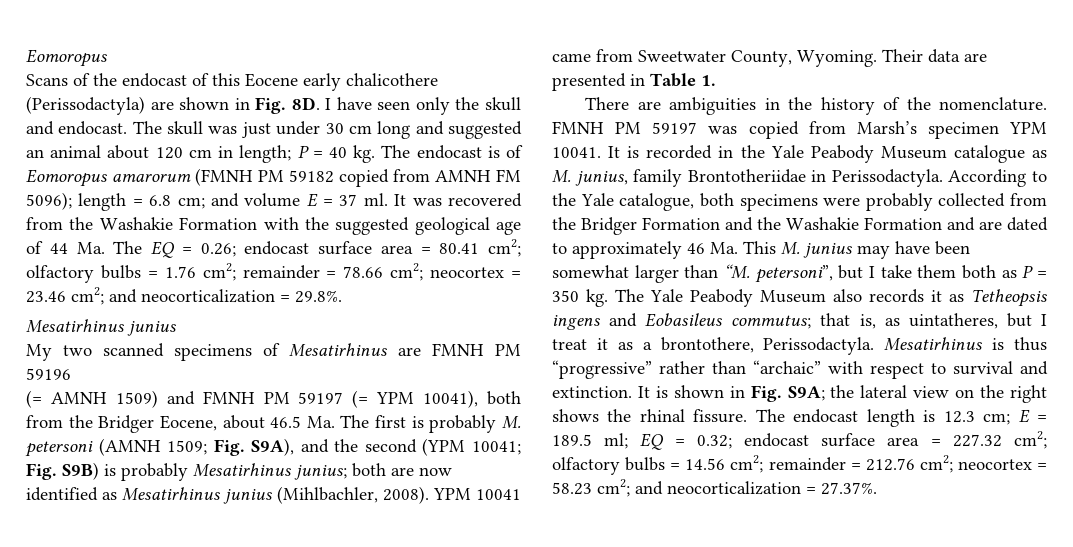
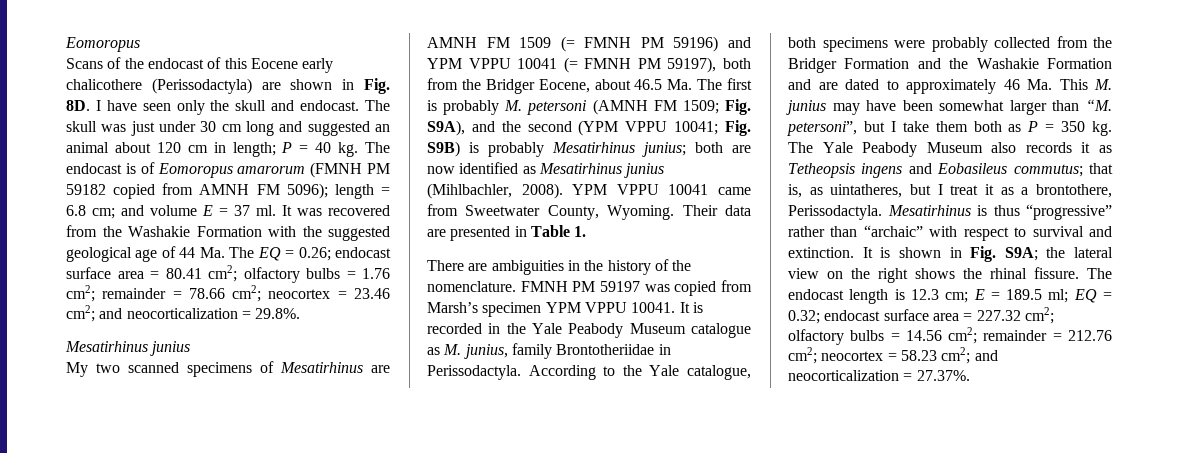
- My two scanned specimens of Mesatirhinus are FMNH PM 59196
- (= AMNH 1509) and FMNH PM 59197 (= YPM 10041), both from the Bridger Eocene, about 46.5 Ma. The first is probably M. petersoni (AMNH 1509; Fig. S9A), and the second (YPM 10041; Fig. S9B) is probably Mesatirhinus junius; both are now identified as Mesatirhinus junius (Mihlbachler, 2008).
+ My two scanned specimens of Mesatirhinus are AMNH FM 1509 (= FMNH PM 59196) and YPM VPPU 10041 (= FMNH PM 59197), both from the Bridger Eocene, about 46.5 Ma. The first is probably M. petersoni (AMNH FM 1509; Fig. S9A), and the second (YPM VPPU 10041; Fig. S9B) is probably Mesatirhinus junius; both are now identified as Mesatirhinus junius (Mihlbachler, 2008).
- YPM 10041 came from Sweetwater County, Wyoming.
+ YPM VPPU 10041 came from Sweetwater County, Wyoming.
- FMNH PM 59197 was copied from Marsh’s specimen YPM 10041.
+ FMNH PM 59197 was copied from Marsh’s specimen YPM VPPU 10041.

